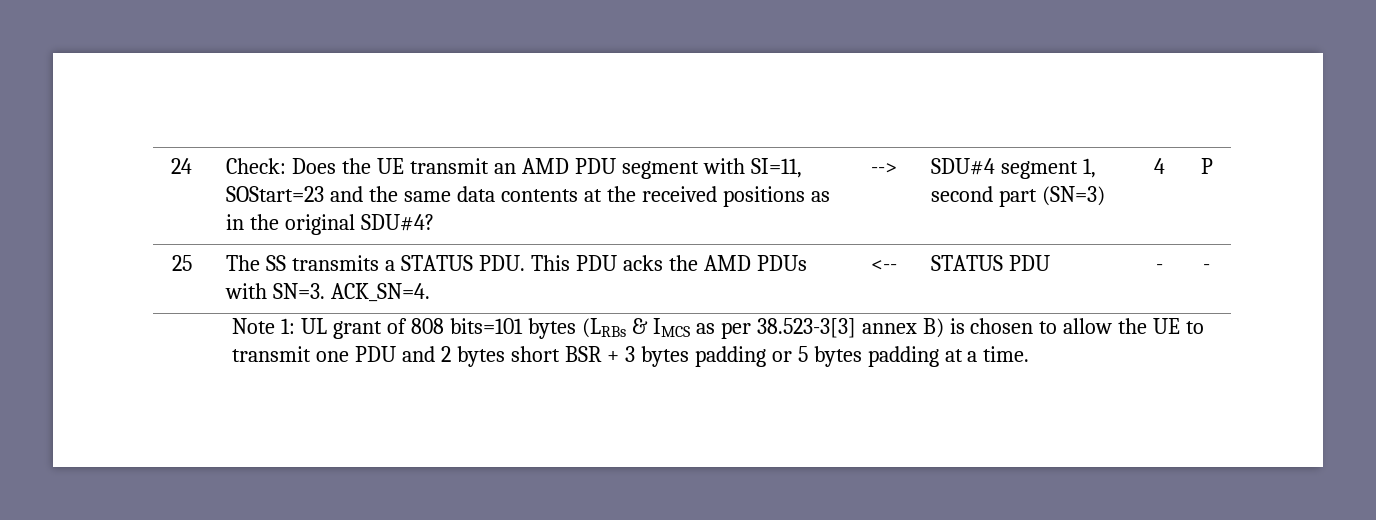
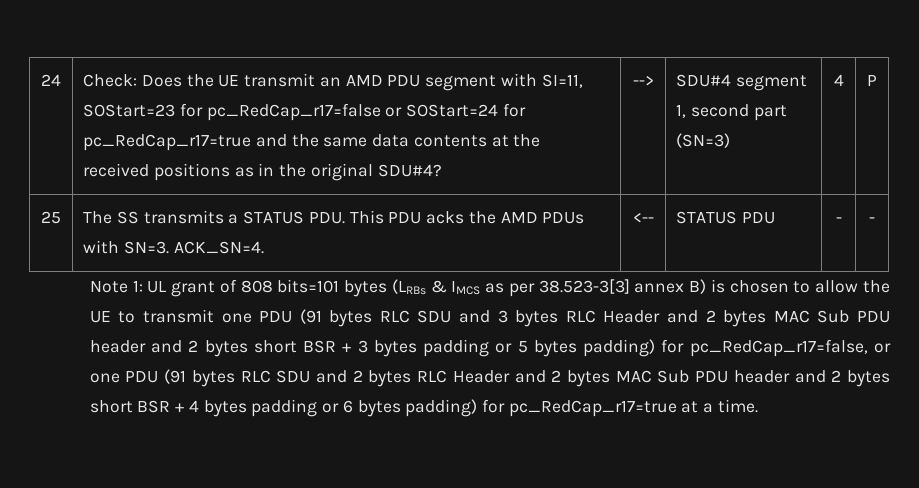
- Check: Does the UE transmit an AMD PDU segment with SI=11, SOStart=23 and the same data contents at the received positions as in the original SDU#4?
+ Check: Does the UE transmit an AMD PDU segment with SI=11, SOStart=23 for pc_RedCap_r17=false or SOStart=24 for pc_RedCap_r17=true and the same data contents at the received positions as in the original SDU#4?
- Note 1: UL grant of 808 bits=101 bytes (LRBs & IMCS as per 38.523-3[3] annex B) is chosen to allow the UE to transmit one PDU and 2 bytes short BSR + 3 bytes padding or 5 bytes padding at a time.
+ Note 1: UL grant of 808 bits=101 bytes (LRBs & IMCS as per 38.523-3[3] annex B) is chosen to allow the UE to transmit one PDU (91 bytes RLC SDU and 3 bytes RLC Header and 2 bytes MAC Sub PDU header and 2 bytes short BSR + 3 bytes padding or 5 bytes padding) for pc_RedCap_r17=false, or one PDU (91 bytes RLC SDU and 2 bytes RLC Header and 2 bytes MAC Sub PDU header and 2 bytes short BSR + 4 bytes padding or 6 bytes padding) for pc_RedCap_r17=true at a time.

